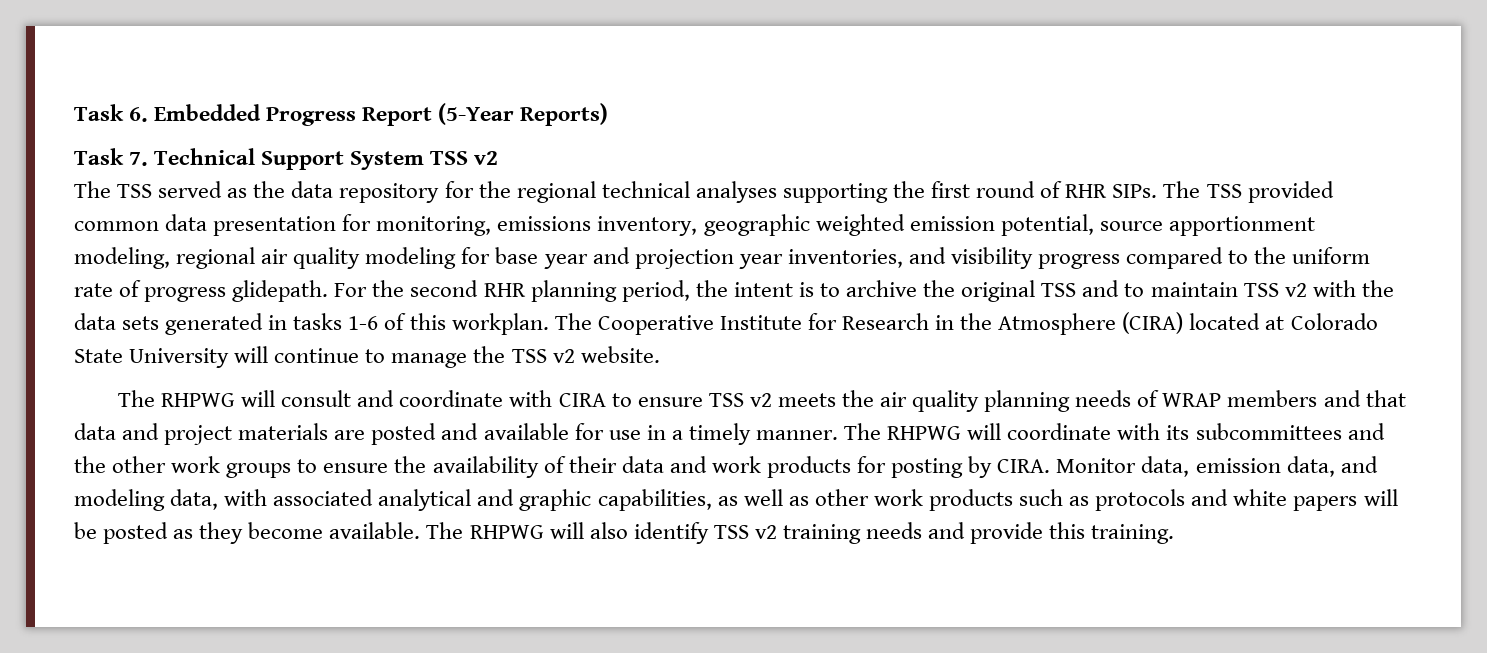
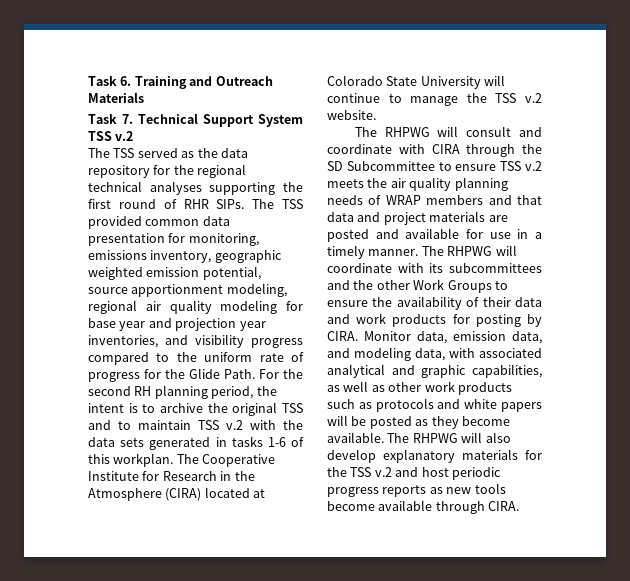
- Task 6. Embedded Progress Report (5-Year Reports)
+ Task 6. Training and Outreach Materials
- Task 7. Technical Support System TSS v2
+ Task 7. Technical Support System TSS v.2
- The TSS provided common data presentation for monitoring, emissions inventory, geographic weighted emission potential, source apportionment modeling, regional air quality modeling for base year and projection year inventories, and visibility progress compared to the uniform rate of progress glidepath.
+ The TSS provided common data presentation for monitoring, emissions inventory, geographic weighted emission potential, source apportionment modeling, regional air quality modeling for base year and projection year inventories, and visibility progress compared to the uniform rate of progress for the Glide Path.
- For the second RHR planning period, the intent is to archive the original TSS and to maintain TSS v2 with the data sets generated in tasks 1-6 of this workplan.
+ For the second RH planning period, the intent is to archive the original TSS and to maintain TSS v.2 with the data sets generated in tasks 1-6 of this workplan.
- The Cooperative Institute for Research in the Atmosphere (CIRA) located at Colorado State University will continue to manage the TSS v2 website.
+ The Cooperative Institute for Research in the Atmosphere (CIRA) located at Colorado State University will continue to manage the TSS v.2 website.
- The RHPWG will consult and coordinate with CIRA to ensure TSS v2 meets the air quality planning needs of WRAP members and that data and project materials are posted and available for use in a timely manner.
+ The RHPWG will consult and coordinate with CIRA through the SD Subcommittee to ensure TSS v.2 meets the air quality planning needs of WRAP members and that data and project materials are posted and available for use in a timely manner.
- The RHPWG will coordinate with its subcommittees and the other work groups to ensure the availability of their data and work products for posting by CIRA.
+ The RHPWG will coordinate with its subcommittees and the other Work Groups to ensure the availability of their data and work products for posting by CIRA.
- The RHPWG will also identify TSS v2 training needs and provide this training.
+ The RHPWG will also develop explanatory materials for the TSS v.2 and host periodic progress reports as new tools become available through CIRA.

